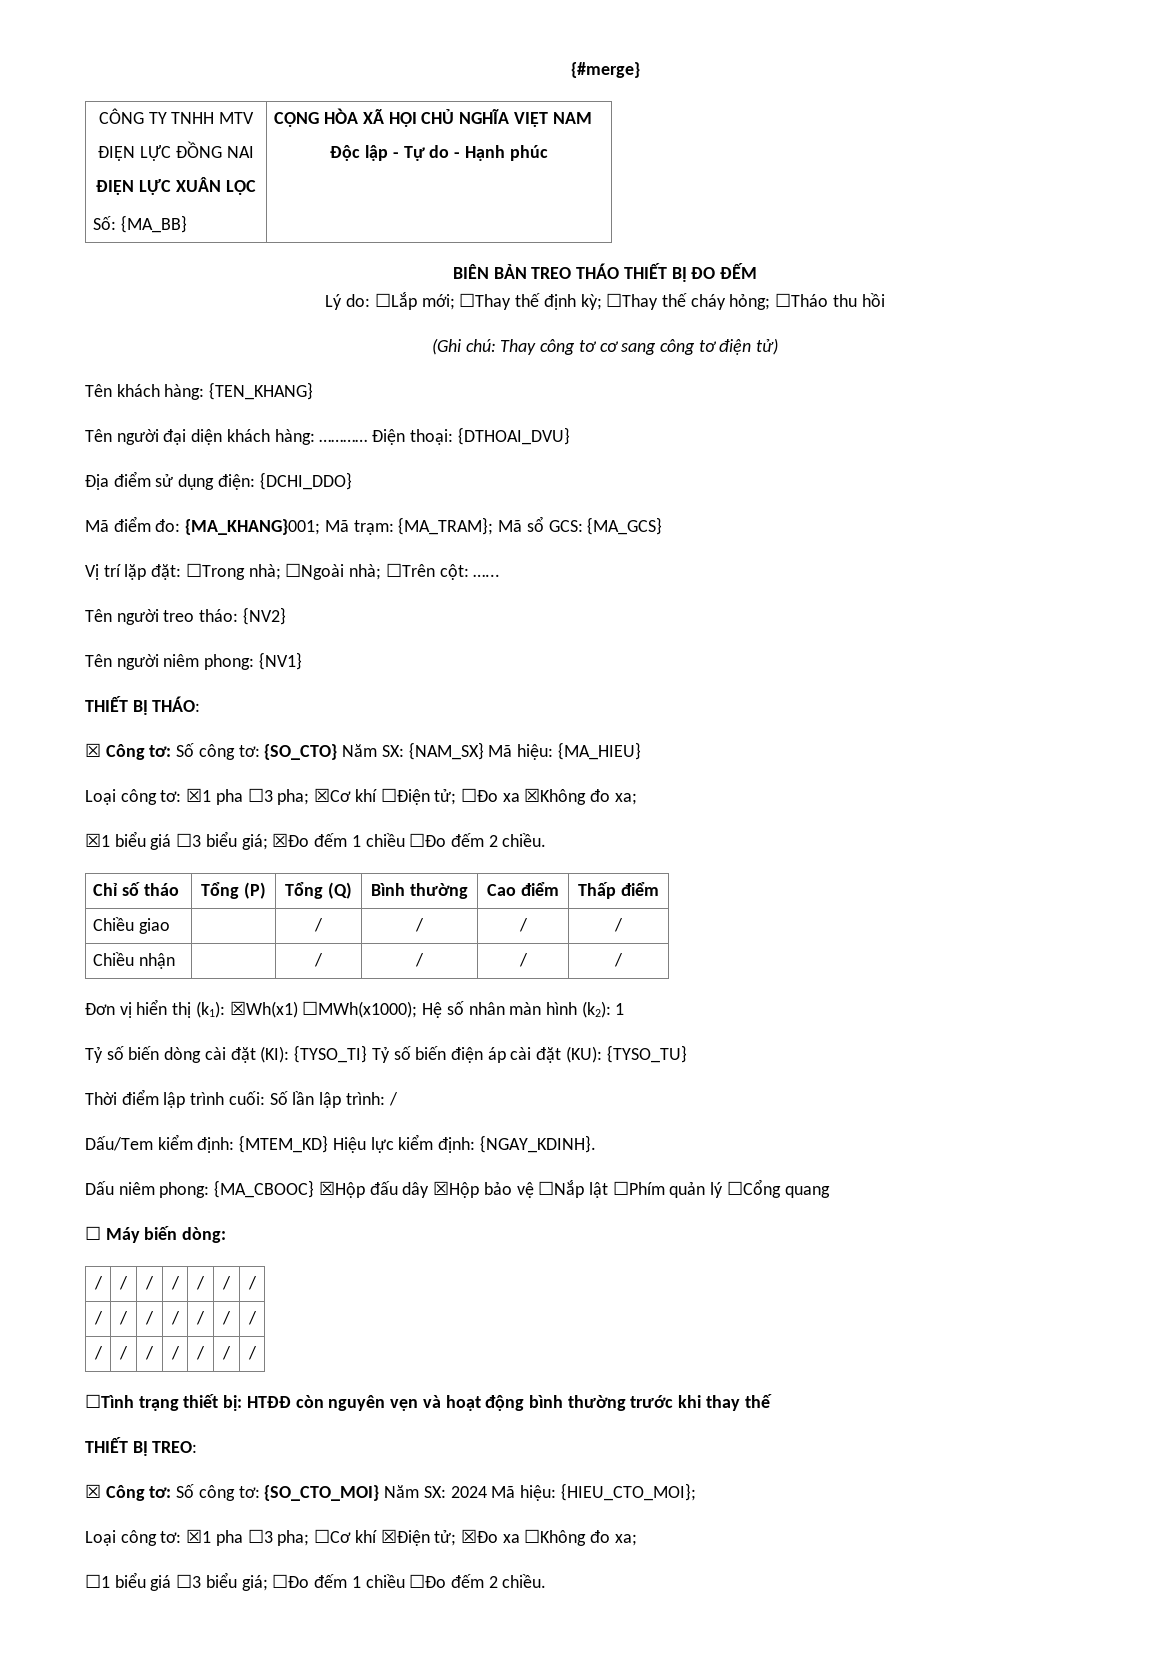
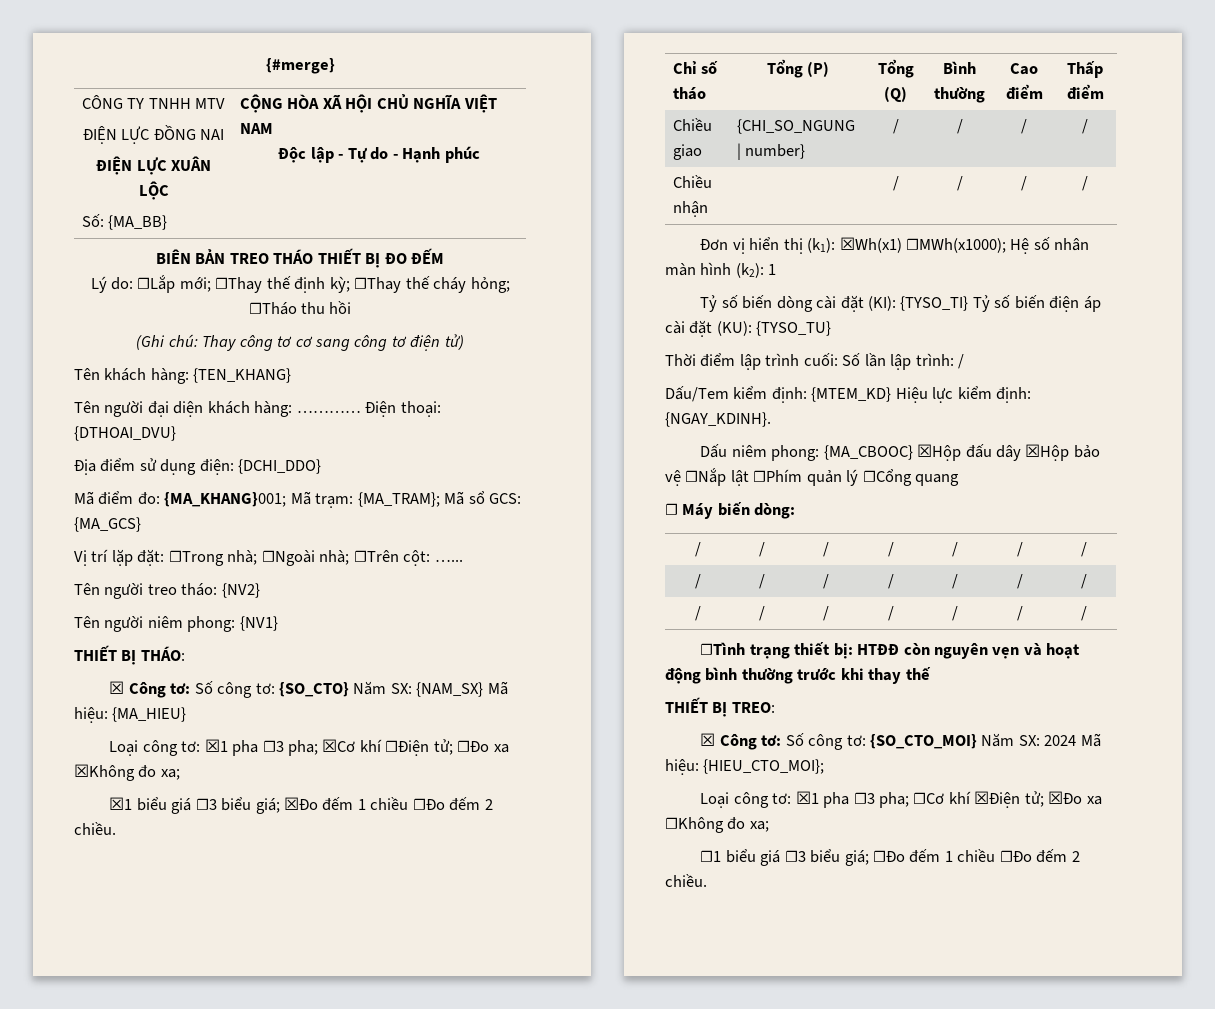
- Chiều giao | | / | / | / | /
+ Chiều giao | {CHI_SO_NGUNG | number} | / | / | / | /

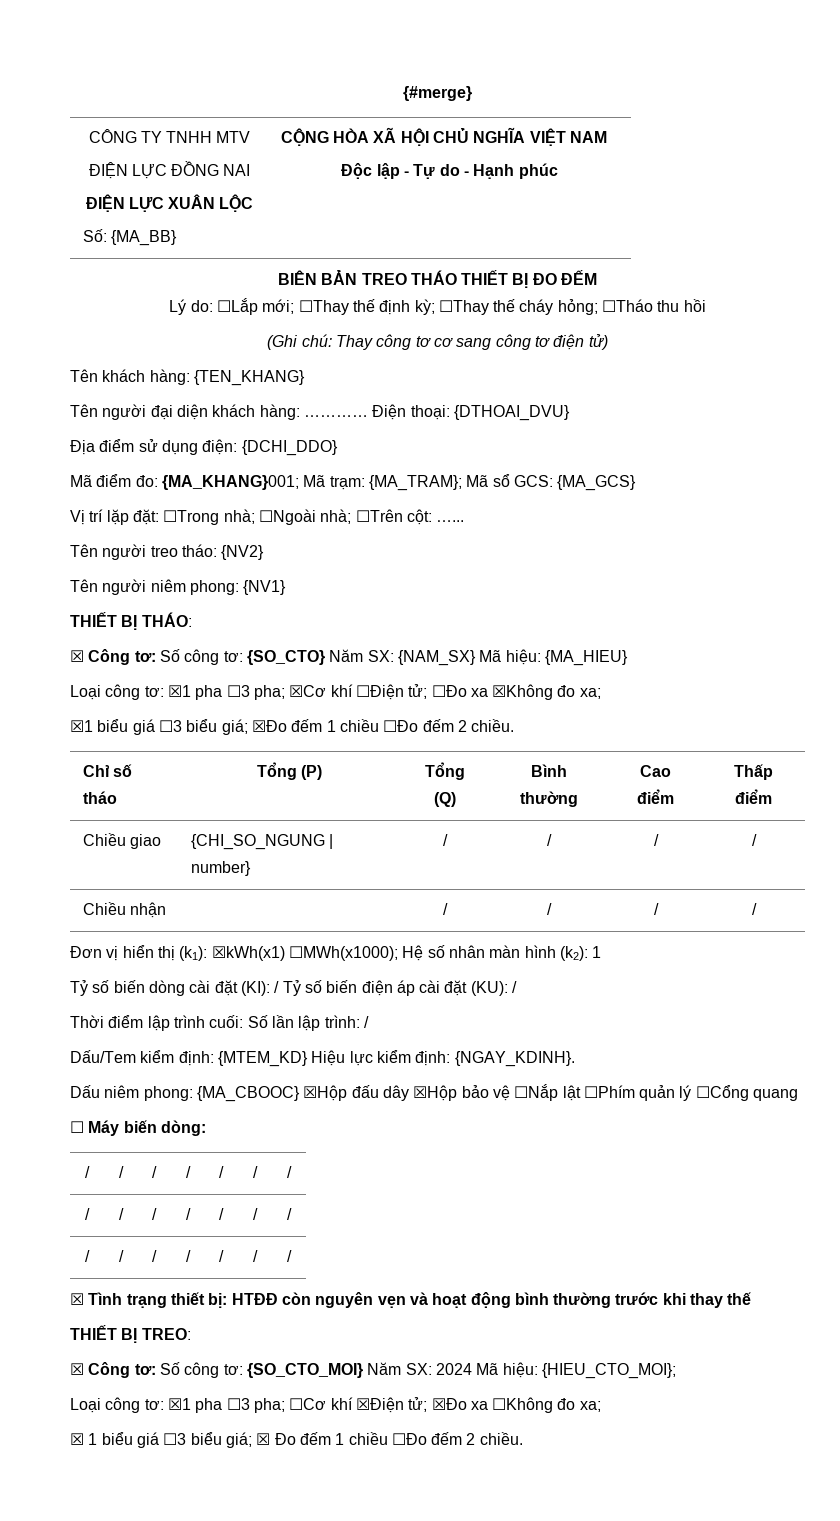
- Đơn vị hiển thị (k1): ☒Wh(x1) ☐MWh(x1000); Hệ số nhân màn hình (k2): 1
+ Đơn vị hiển thị (k1): ☒kWh(x1) ☐MWh(x1000); Hệ số nhân màn hình (k2): 1
- Tỷ số biến dòng cài đặt (KI): {TYSO_TI} Tỷ số biến điện áp cài đặt (KU): {TYSO_TU}
+ Tỷ số biến dòng cài đặt (KI): / Tỷ số biến điện áp cài đặt (KU): /
- ☐Tình trạng thiết bị: HTĐĐ còn nguyên vẹn và hoạt động bình thường trước khi thay thế
+ ☒ Tình trạng thiết bị: HTĐĐ còn nguyên vẹn và hoạt động bình thường trước khi thay thế
- ☐1 biểu giá ☐3 biểu giá; ☐Đo đếm 1 chiều ☐Đo đếm 2 chiều.
+ ☒ 1 biểu giá ☐3 biểu giá; ☒ Đo đếm 1 chiều ☐Đo đếm 2 chiều.

